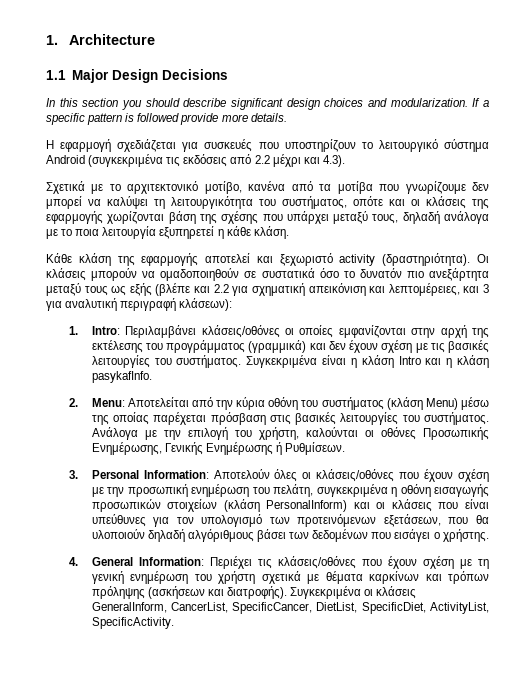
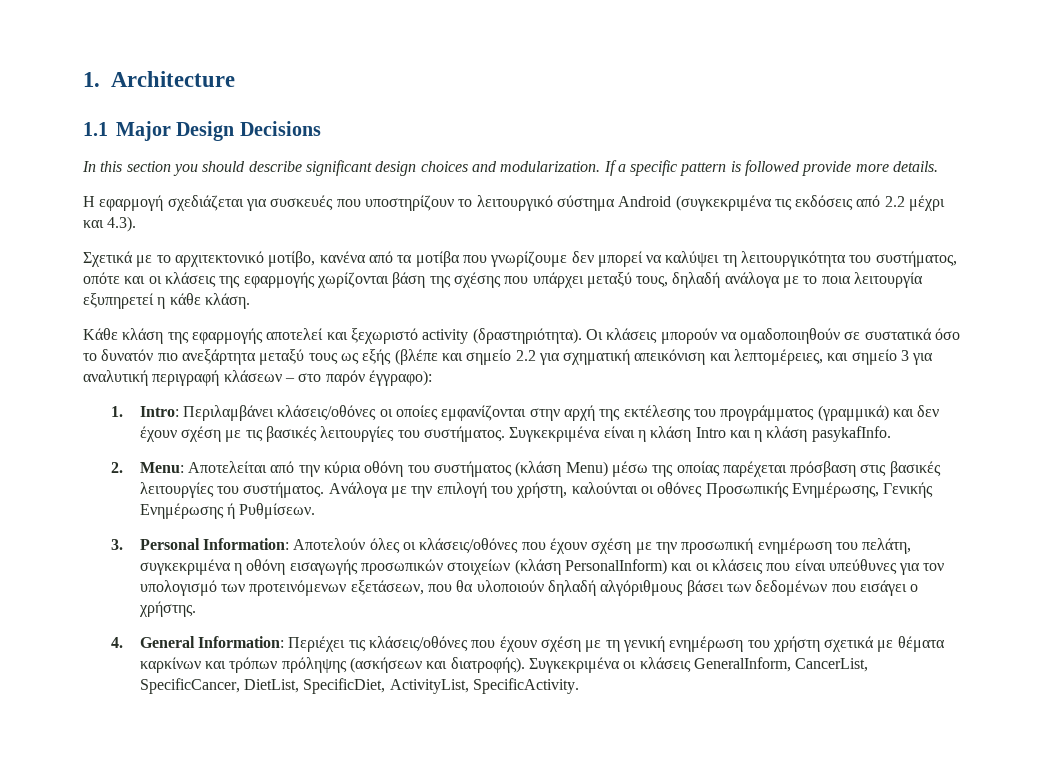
- Οι κλάσεις μπορούν να ομαδοποιηθούν σε συστατικά όσο το δυνατόν πιο ανεξάρτητα μεταξύ τους ως εξής (βλέπε και 2.2 για σχηματική απεικόνιση και λεπτομέρειες, και 3 για αναλυτική περιγραφή κλάσεων):
+ Οι κλάσεις μπορούν να ομαδοποιηθούν σε συστατικά όσο το δυνατόν πιο ανεξάρτητα μεταξύ τους ως εξής (βλέπε και σημείο 2.2 για σχηματική απεικόνιση και λεπτομέρειες, και σημείο 3 για αναλυτική περιγραφή κλάσεων – στο παρόν έγγραφο):

